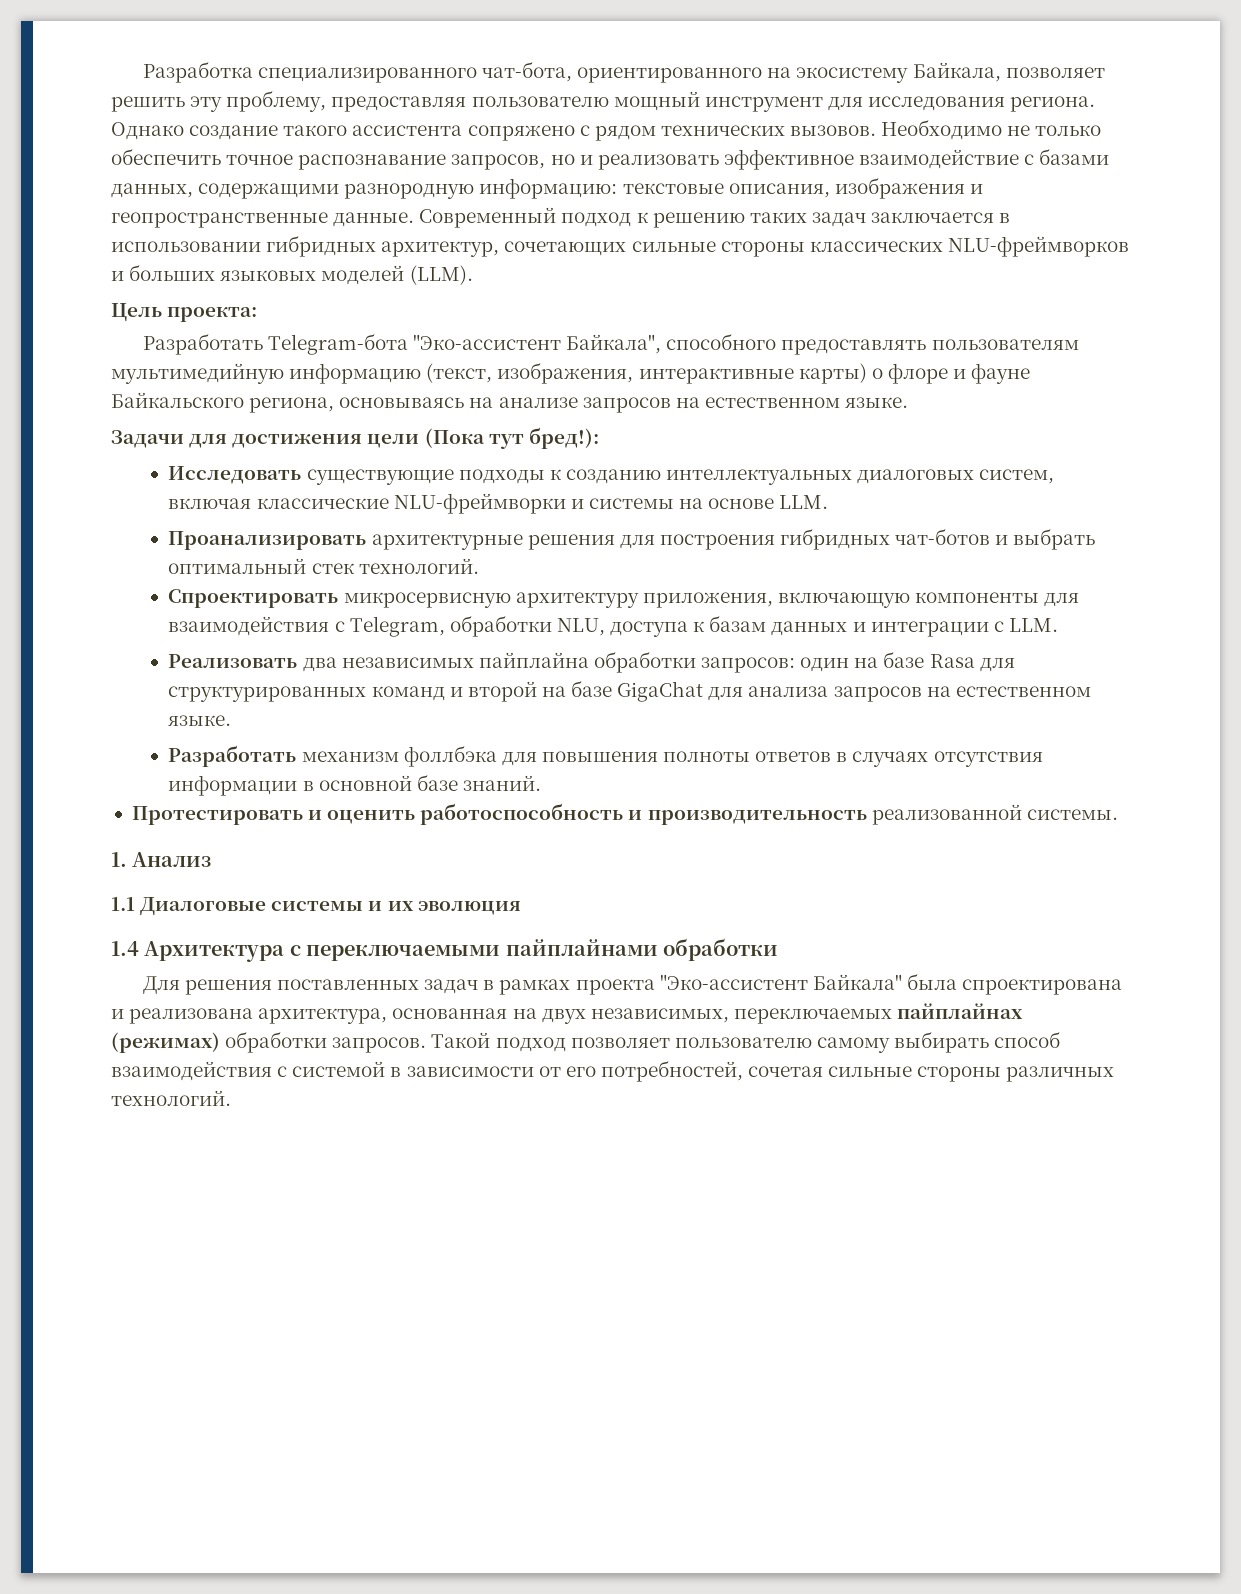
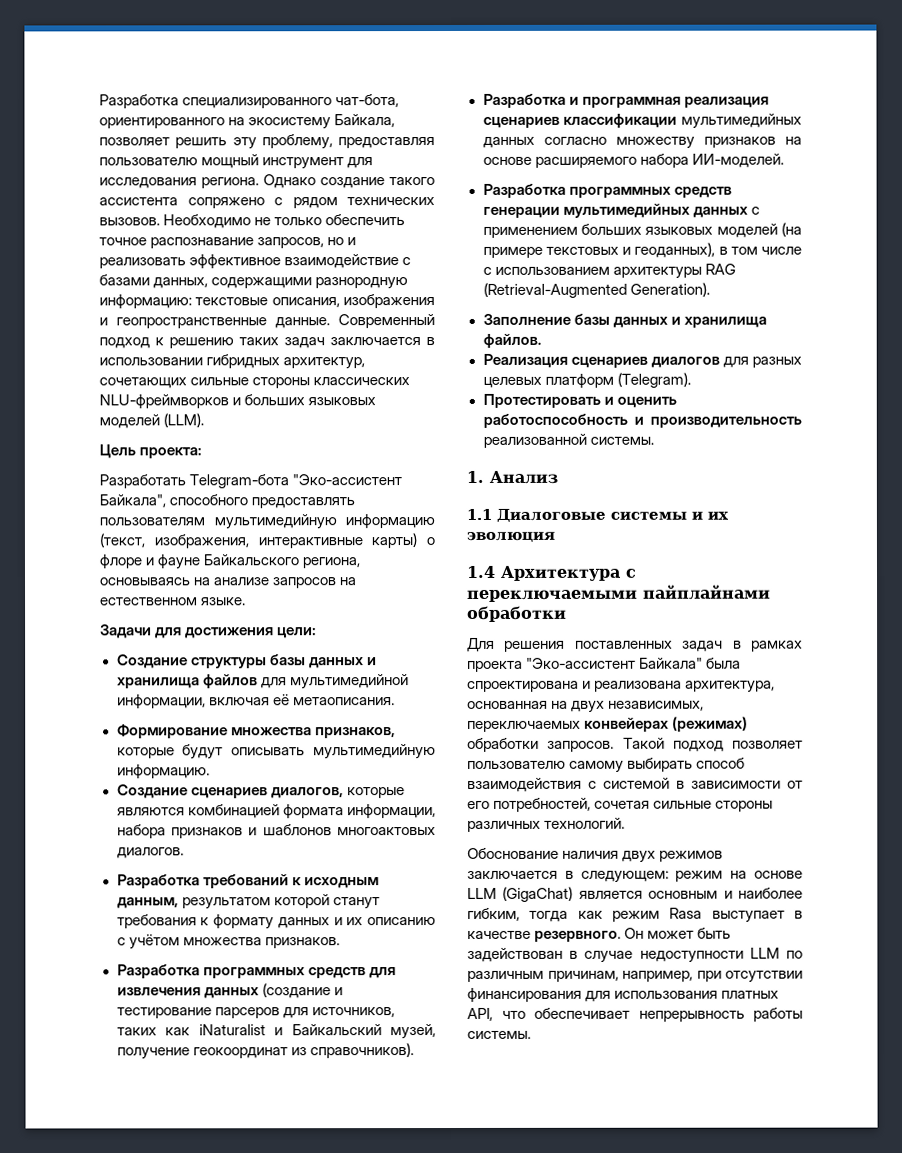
- Задачи для достижения цели (Пока тут бред!):
- Исследовать существующие подходы к созданию интеллектуальных диалоговых систем, включая классические NLU-фреймворки и системы на основе LLM.
- Проанализировать архитектурные решения для построения гибридных чат-ботов и выбрать оптимальный стек технологий.
- Спроектировать микросервисную архитектуру приложения, включающую компоненты для взаимодействия с Telegram, обработки NLU, доступа к базам данных и интеграции с LLM.
- Реализовать два независимых пайплайна обработки запросов: один на базе Rasa для структурированных команд и второй на базе GigaChat для анализа запросов на естественном языке.
- Разработать механизм фоллбэка для повышения полноты ответов в случаях отсутствия информации в основной базе знаний.
+ Задачи для достижения цели:
+ Создание структуры базы данных и хранилища файлов для мультимедийной информации, включая её метаописания.
+ Формирование множества признаков, которые будут описывать мультимедийную информацию.
+ Создание сценариев диалогов, которые являются комбинацией формата информации, набора признаков и шаблонов многоактовых диалогов.
+ Разработка требований к исходным данным, результатом которой станут требования к формату данных и их описанию с учётом множества признаков.
+ Разработка программных средств для извлечения данных (создание и тестирование парсеров для источников, таких как iNaturalist и Байкальский музей, получение геокоординат из справочников).
+ Разработка и программная реализация сценариев классификации мультимедийных данных согласно множеству признаков на основе расширяемого набора ИИ-моделей.
+ Разработка программных средств генерации мультимедийных данных с применением больших языковых моделей (на примере текстовых и геоданных), в том числе с использованием архитектуры RAG (Retrieval-Augmented Generation).
+ Заполнение базы данных и хранилища файлов.
+ Реализация сценариев диалогов для разных целевых платформ (Telegram).
- Для решения поставленных задач в рамках проекта "Эко-ассистент Байкала" была спроектирована и реализована архитектура, основанная на двух независимых, переключаемых пайплайнах (режимах) обработки запросов.
+ Для решения поставленных задач в рамках проекта "Эко-ассистент Байкала" была спроектирована и реализована архитектура, основанная на двух независимых, переключаемых конвейерах (режимах) обработки запросов.
+ Обоснование наличия двух режимов заключается в следующем: режим на основе LLM (GigaChat) является основным и наиболее гибким, тогда как режим Rasa выступает в качестве резервного. Он может быть задействован в случае недоступности LLM по различным причинам, например, при отсутствии финансирования для использования платных API, что обеспечивает непрерывность работы системы.

